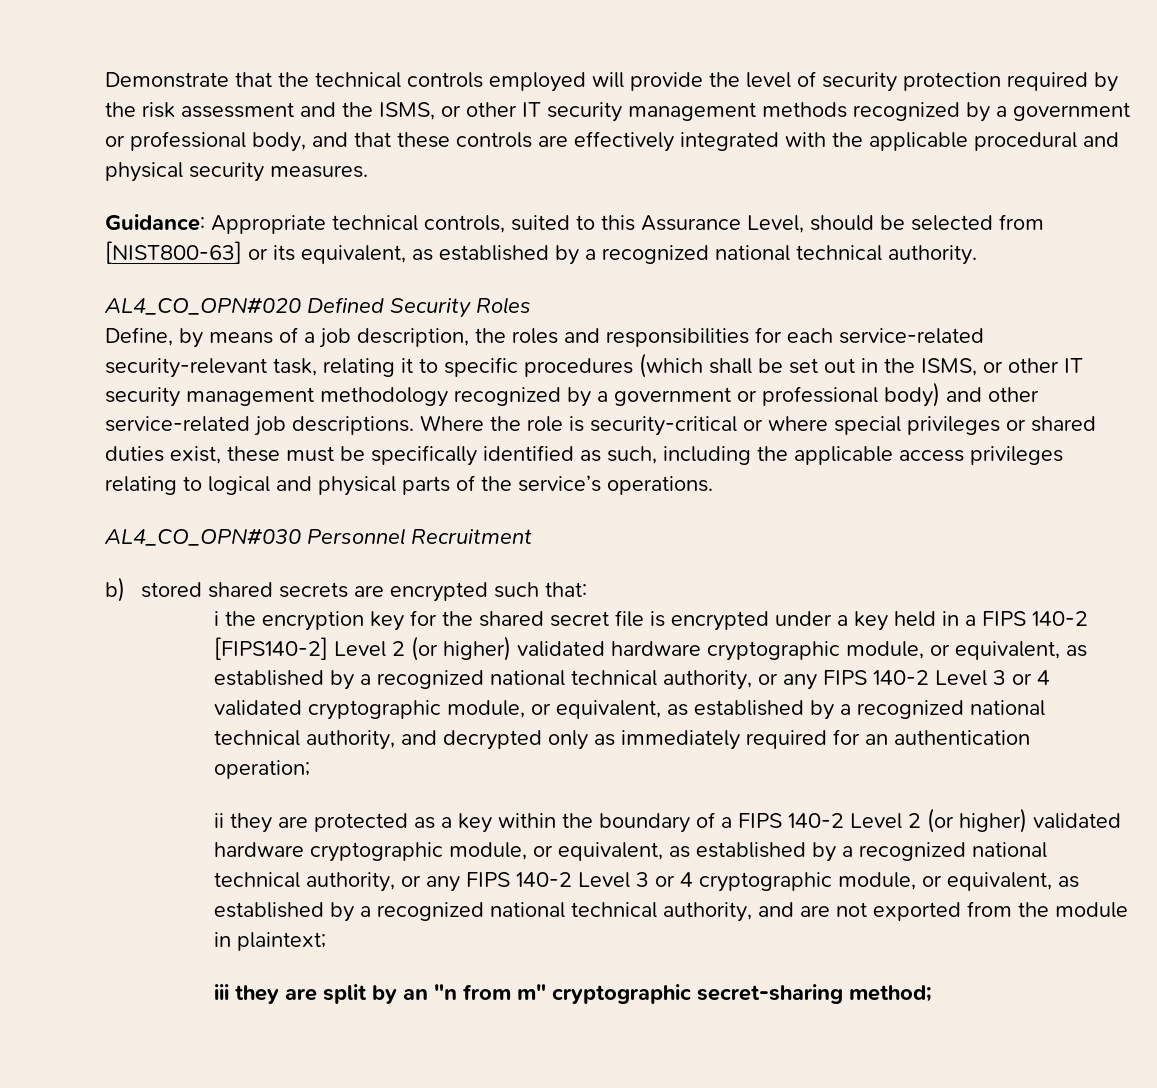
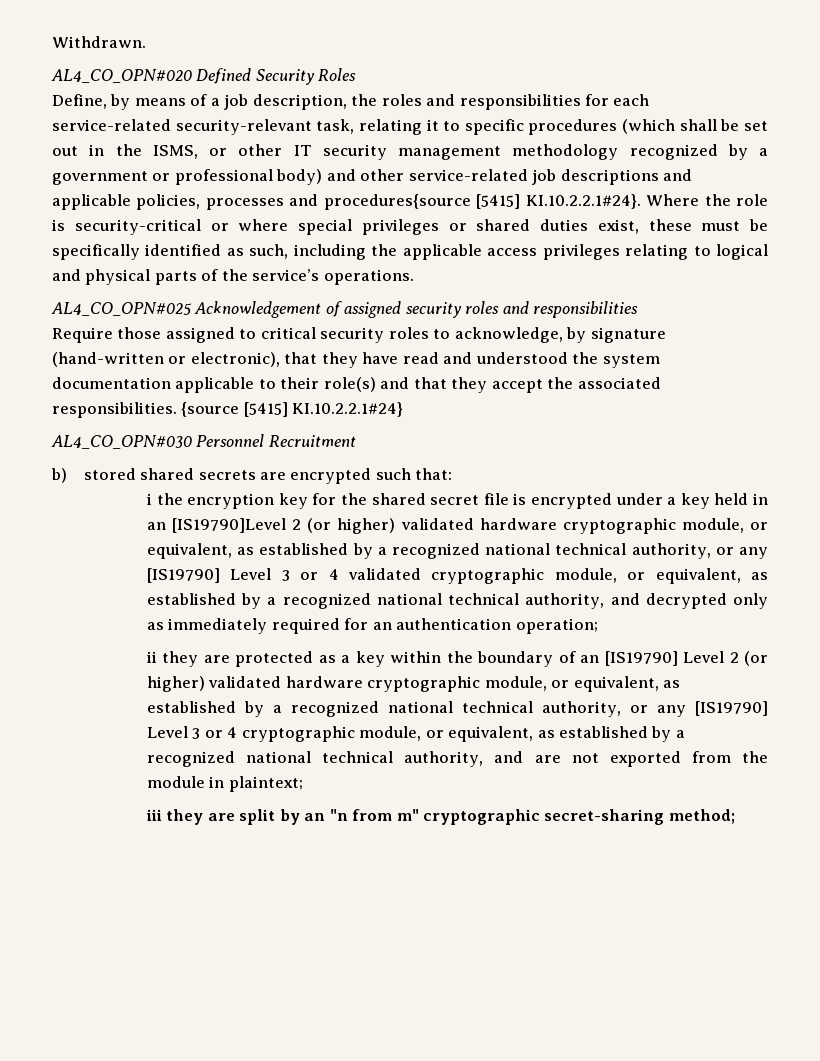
- Demonstrate that the technical controls employed will provide the level of security protection required by the risk assessment and the ISMS, or other IT security management methods recognized by a government or professional body, and that these controls are effectively integrated with the applicable procedural and physical security measures.
- Guidance: Appropriate technical controls, suited to this Assurance Level, should be selected from [NIST800-63] or its equivalent, as established by a recognized national technical authority.
+ Withdrawn.
- Define, by means of a job description, the roles and responsibilities for each service-related security-relevant task, relating it to specific procedures (which shall be set out in the ISMS, or other IT security management methodology recognized by a government or professional body) and other service-related job descriptions. Where the role is security-critical or where special privileges or shared duties exist, these must be specifically identified as such, including the applicable access privileges relating to logical and physical parts of the service’s operations.
+ Define, by means of a job description, the roles and responsibilities for each service-related security-relevant task, relating it to specific procedures (which shall be set out in the ISMS, or other IT security management methodology recognized by a government or professional body) and other service-related job descriptions and applicable policies, processes and procedures{source [5415] KI.10.2.2.1#24}. Where the role is security-critical or where special privileges or shared duties exist, these must be specifically identified as such, including the applicable access privileges relating to logical and physical parts of the service’s operations.
+ AL4_CO_OPN#025 Acknowledgement of assigned security roles and responsibilities
+ Require those assigned to critical security roles to acknowledge, by signature (hand-written or electronic), that they have read and understood the system documentation applicable to their role(s) and that they accept the associated responsibilities. {source [5415] KI.10.2.2.1#24}
- i the encryption key for the shared secret file is encrypted under a key held in a FIPS 140-2 [FIPS140-2] Level 2 (or higher) validated hardware cryptographic module, or equivalent, as established by a recognized national technical authority, or any FIPS 140-2 Level 3 or 4 validated cryptographic module, or equivalent, as established by a recognized national technical authority, and decrypted only as immediately required for an authentication operation;
+ i the encryption key for the shared secret file is encrypted under a key held in an [IS19790]Level 2 (or higher) validated hardware cryptographic module, or equivalent, as established by a recognized national technical authority, or any [IS19790] Level 3 or 4 validated cryptographic module, or equivalent, as established by a recognized national technical authority, and decrypted only as immediately required for an authentication operation;
- ii they are protected as a key within the boundary of a FIPS 140-2 Level 2 (or higher) validated hardware cryptographic module, or equivalent, as established by a recognized national technical authority, or any FIPS 140-2 Level 3 or 4 cryptographic module, or equivalent, as established by a recognized national technical authority, and are not exported from the module in plaintext;
+ ii they are protected as a key within the boundary of an [IS19790] Level 2 (or higher) validated hardware cryptographic module, or equivalent, as established by a recognized national technical authority, or any [IS19790] Level 3 or 4 cryptographic module, or equivalent, as established by a recognized national technical authority, and are not exported from the module in plaintext;

